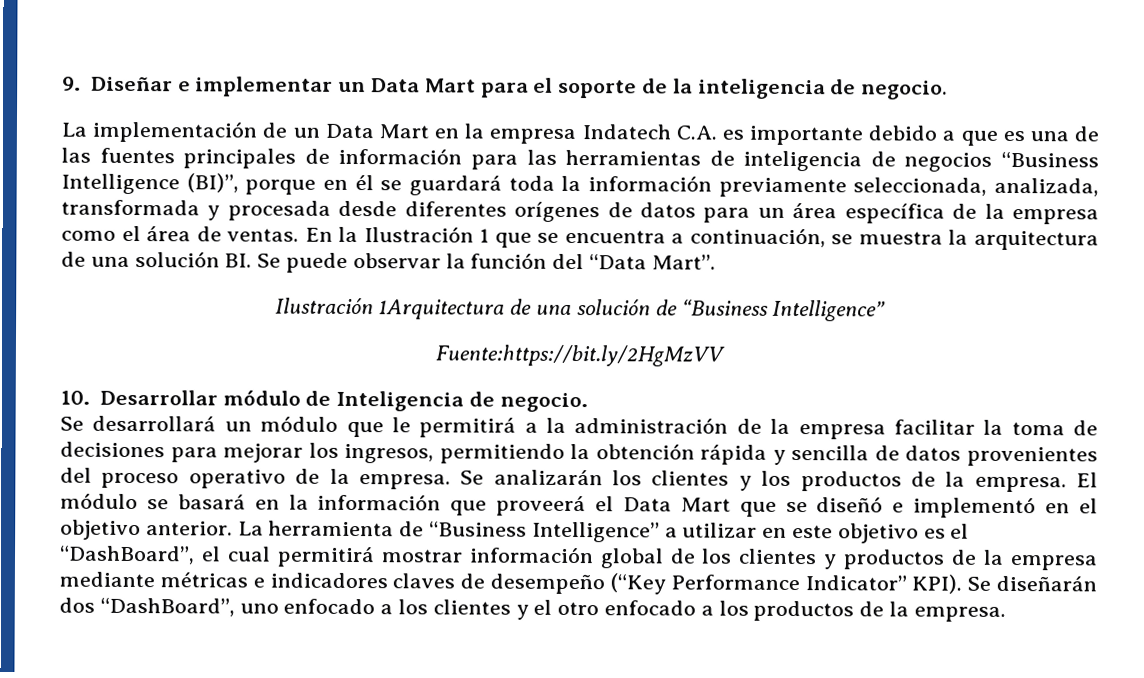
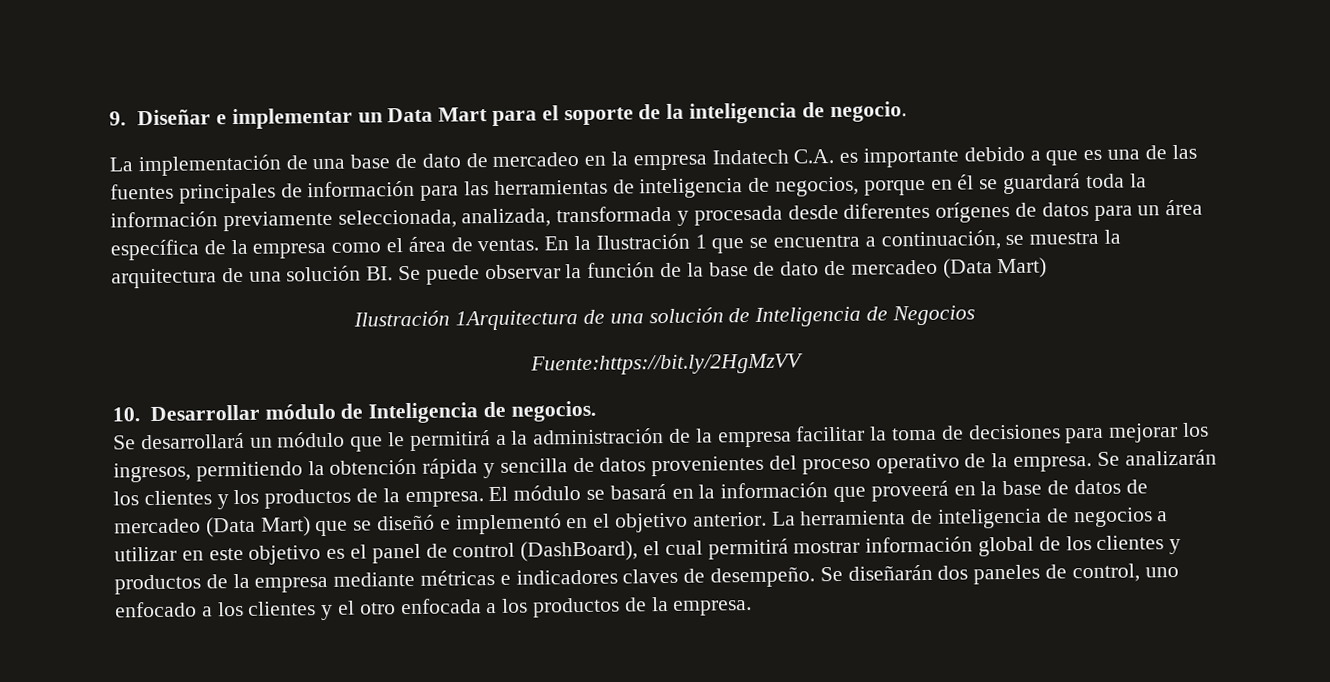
- La implementación de un Data Mart en la empresa Indatech C.A. es importante debido a que es una de las fuentes principales de información para las herramientas de inteligencia de negocios “Business Intelligence (BI)”, porque en él se guardará toda la información previamente seleccionada, analizada, transformada y procesada desde diferentes orígenes de datos para un área específica de la empresa como el área de ventas.
+ La implementación de una base de dato de mercadeo en la empresa Indatech C.A. es importante debido a que es una de las fuentes principales de información para las herramientas de inteligencia de negocios, porque en él se guardará toda la información previamente seleccionada, analizada, transformada y procesada desde diferentes orígenes de datos para un área específica de la empresa como el área de ventas.
- En la Ilustración 1 que se encuentra a continuación, se muestra la arquitectura de una solución BI. Se puede observar la función del “Data Mart”.
+ En la Ilustración 1 que se encuentra a continuación, se muestra la arquitectura de una solución BI. Se puede observar la función de la base de dato de mercadeo (Data Mart)
- Ilustración 1Arquitectura de una solución de “Business Intelligence”
+ Ilustración 1Arquitectura de una solución de Inteligencia de Negocios
- 10. Desarrollar módulo de Inteligencia de negocio.
+ 10. Desarrollar módulo de Inteligencia de negocios.
- El módulo se basará en la información que proveerá el Data Mart que se diseñó e implementó en el objetivo anterior.
+ El módulo se basará en la información que proveerá en la base de datos de mercadeo (Data Mart) que se diseñó e implementó en el objetivo anterior.
- La herramienta de “Business Intelligence” a utilizar en este objetivo es el “DashBoard”, el cual permitirá mostrar información global de los clientes y productos de la empresa mediante métricas e indicadores claves de desempeño (“Key Performance Indicator” KPI). Se diseñarán dos “DashBoard”, uno enfocado a los clientes y el otro enfocado a los productos de la empresa.
+ La herramienta de inteligencia de negocios a utilizar en este objetivo es el panel de control (DashBoard), el cual permitirá mostrar información global de los clientes y productos de la empresa mediante métricas e indicadores claves de desempeño. Se diseñarán dos paneles de control, uno enfocado a los clientes y el otro enfocada a los productos de la empresa.

